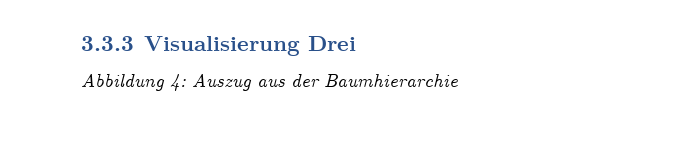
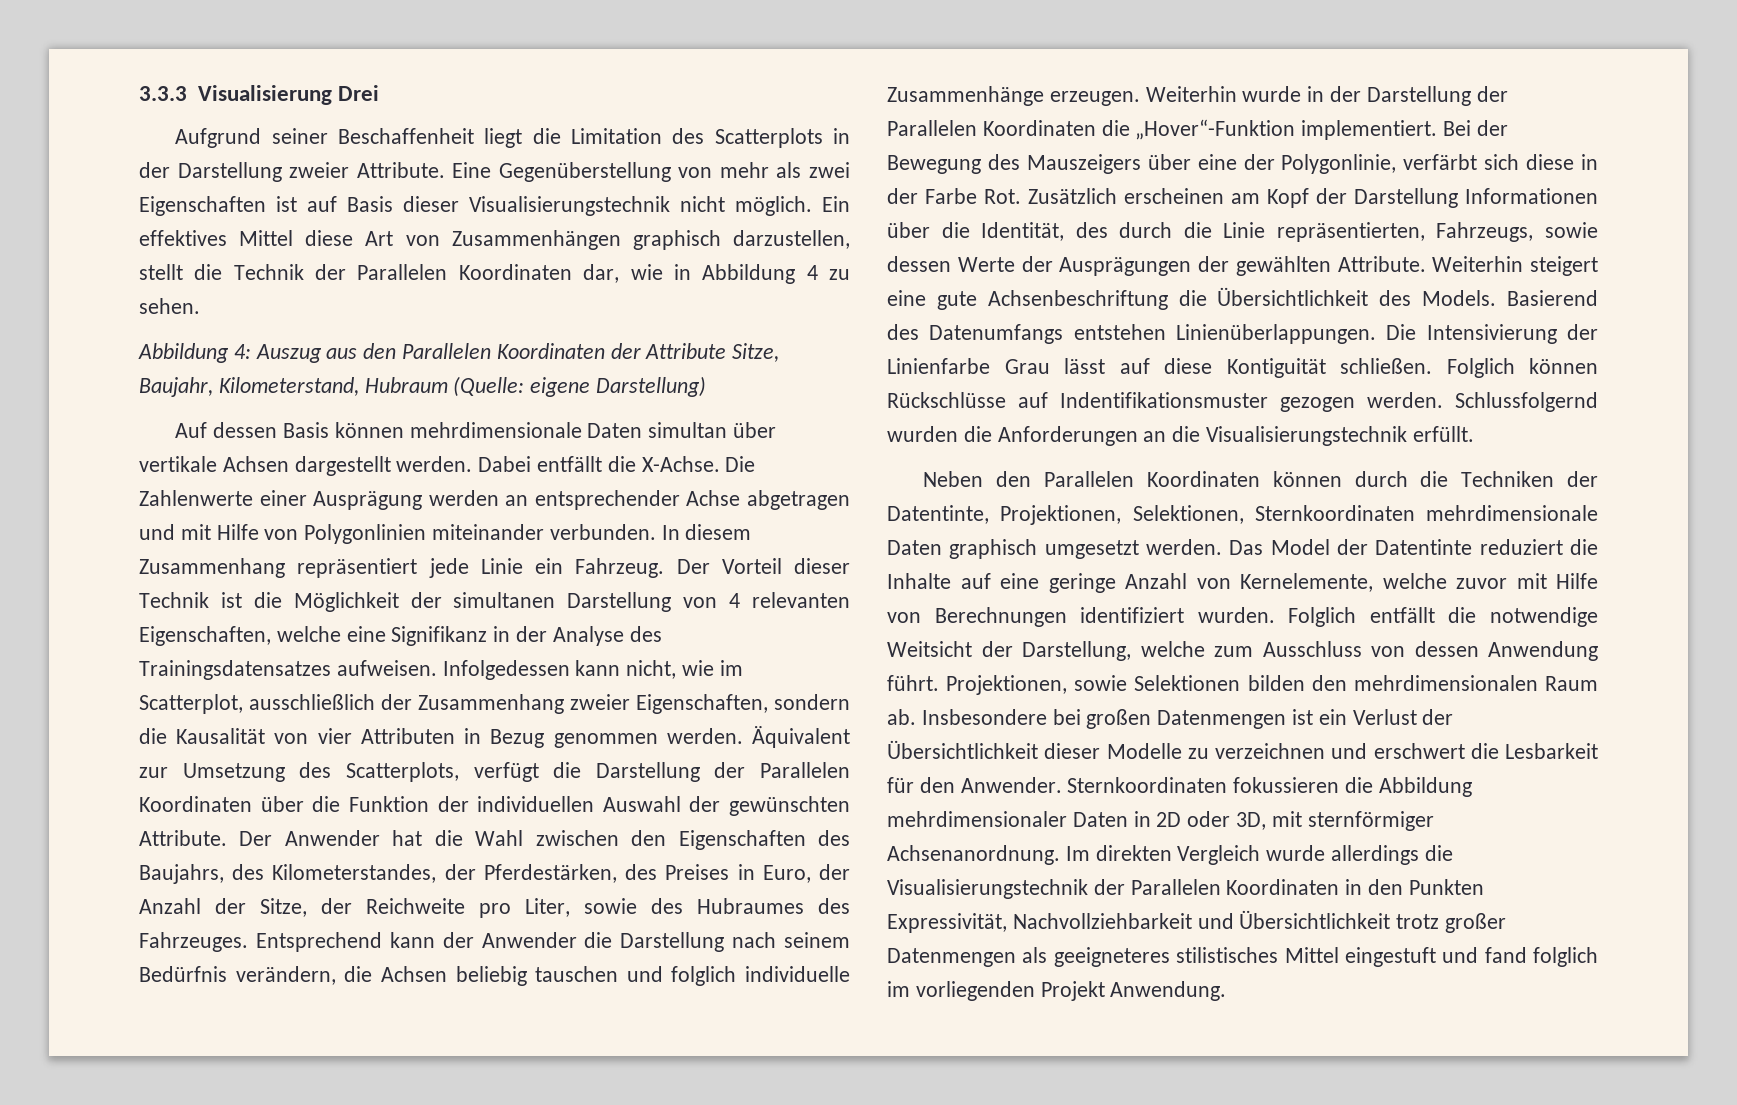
- Abbildung 4: Auszug aus der Baumhierarchie
+ Aufgrund seiner Beschaffenheit liegt die Limitation des Scatterplots in der Darstellung zweier Attribute. Eine Gegenüberstellung von mehr als zwei Eigenschaften ist auf Basis dieser Visualisierungstechnik nicht möglich. Ein effektives Mittel diese Art von Zusammenhängen graphisch darzustellen, stellt die Technik der Parallelen Koordinaten dar, wie in Abbildung 4 zu sehen.
+ Abbildung 4: Auszug aus den Parallelen Koordinaten der Attribute Sitze, Baujahr, Kilometerstand, Hubraum (Quelle: eigene Darstellung)
+ Auf dessen Basis können mehrdimensionale Daten simultan über vertikale Achsen dargestellt werden. Dabei entfällt die X-Achse. Die Zahlenwerte einer Ausprägung werden an entsprechender Achse abgetragen und mit Hilfe von Polygonlinien miteinander verbunden. In diesem Zusammenhang repräsentiert jede Linie ein Fahrzeug. Der Vorteil dieser Technik ist die Möglichkeit der simultanen Darstellung von 4 relevanten Eigenschaften, welche eine Signifikanz in der Analyse des Trainingsdatensatzes aufweisen. Infolgedessen kann nicht, wie im Scatterplot, ausschließlich der Zusammenhang zweier Eigenschaften, sondern die Kausalität von vier Attributen in Bezug genommen werden. Äquivalent zur Umsetzung des Scatterplots, verfügt die Darstellung der Parallelen Koordinaten über die Funktion der individuellen Auswahl der gewünschten Attribute. Der Anwender hat die Wahl zwischen den Eigenschaften des Baujahrs, des Kilometerstandes, der Pferdestärken, des Preises in Euro, der Anzahl der Sitze, der Reichweite pro Liter, sowie des Hubraumes des Fahrzeuges. Entsprechend kann der Anwender die Darstellung nach seinem Bedürfnis verändern, die Achsen beliebig tauschen und folglich individuelle Zusammenhänge erzeugen. Weiterhin wurde in der Darstellung der Parallelen Koordinaten die „Hover“-Funktion implementiert. Bei der Bewegung des Mauszeigers über eine der Polygonlinie, verfärbt sich diese in der Farbe Rot. Zusätzlich erscheinen am Kopf der Darstellung Informationen über die Identität, des durch die Linie repräsentierten, Fahrzeugs, sowie dessen Werte der Ausprägungen der gewählten Attribute. Weiterhin steigert eine gute Achsenbeschriftung die Übersichtlichkeit des Models. Basierend des Datenumfangs entstehen Linienüberlappungen. Die Intensivierung der Linienfarbe Grau lässt auf diese Kontiguität schließen. Folglich können Rückschlüsse auf Indentifikationsmuster gezogen werden. Schlussfolgernd wurden die Anforderungen an die Visualisierungstechnik erfüllt.
+ Neben den Parallelen Koordinaten können durch die Techniken der Datentinte, Projektionen, Selektionen, Sternkoordinaten mehrdimensionale Daten graphisch umgesetzt werden. Das Model der Datentinte reduziert die Inhalte auf eine geringe Anzahl von Kernelemente, welche zuvor mit Hilfe von Berechnungen identifiziert wurden. Folglich entfällt die notwendige Weitsicht der Darstellung, welche zum Ausschluss von dessen Anwendung führt. Projektionen, sowie Selektionen bilden den mehrdimensionalen Raum ab. Insbesondere bei großen Datenmengen ist ein Verlust der Übersichtlichkeit dieser Modelle zu verzeichnen und erschwert die Lesbarkeit für den Anwender. Sternkoordinaten fokussieren die Abbildung mehrdimensionaler Daten in 2D oder 3D, mit sternförmiger Achsenanordnung. Im direkten Vergleich wurde allerdings die Visualisierungstechnik der Parallelen Koordinaten in den Punkten Expressivität, Nachvollziehbarkeit und Übersichtlichkeit trotz großer Datenmengen als geeigneteres stilistisches Mittel eingestuft und fand folglich im vorliegenden Projekt Anwendung.

